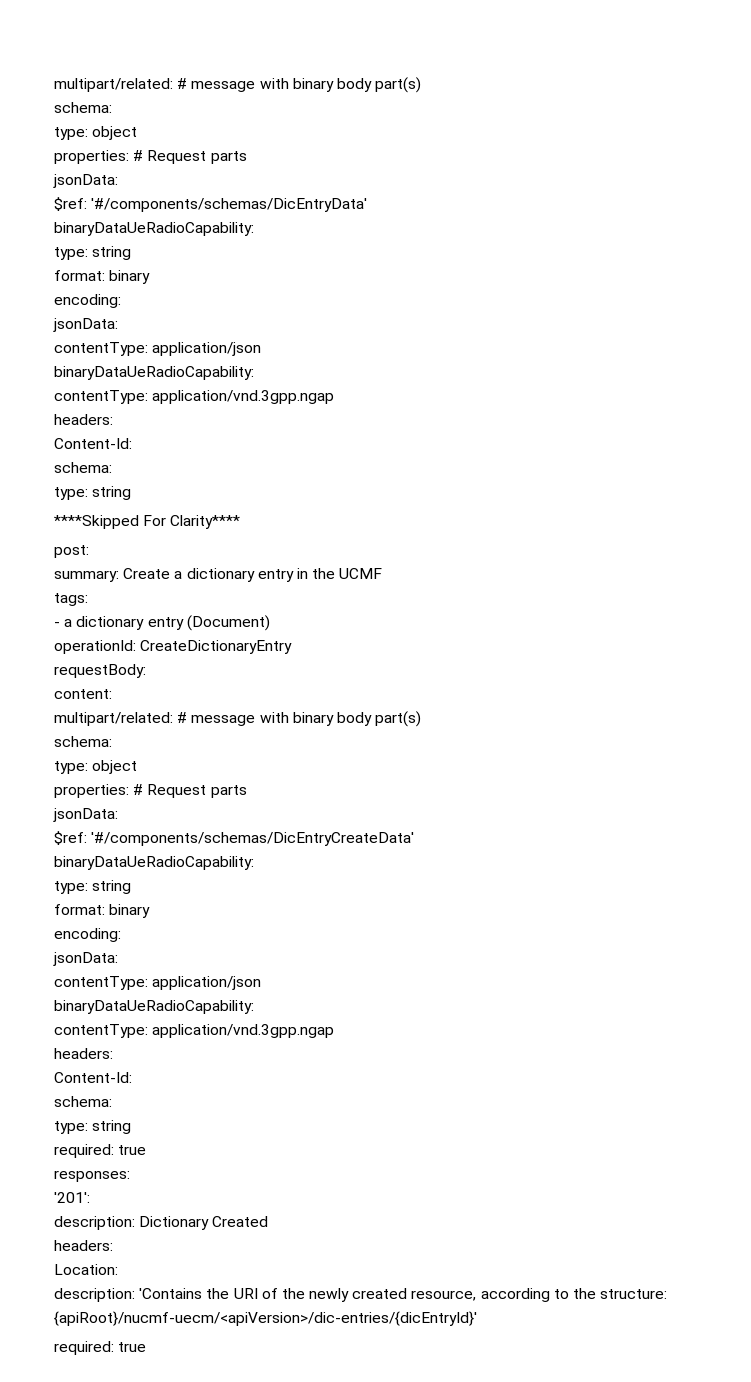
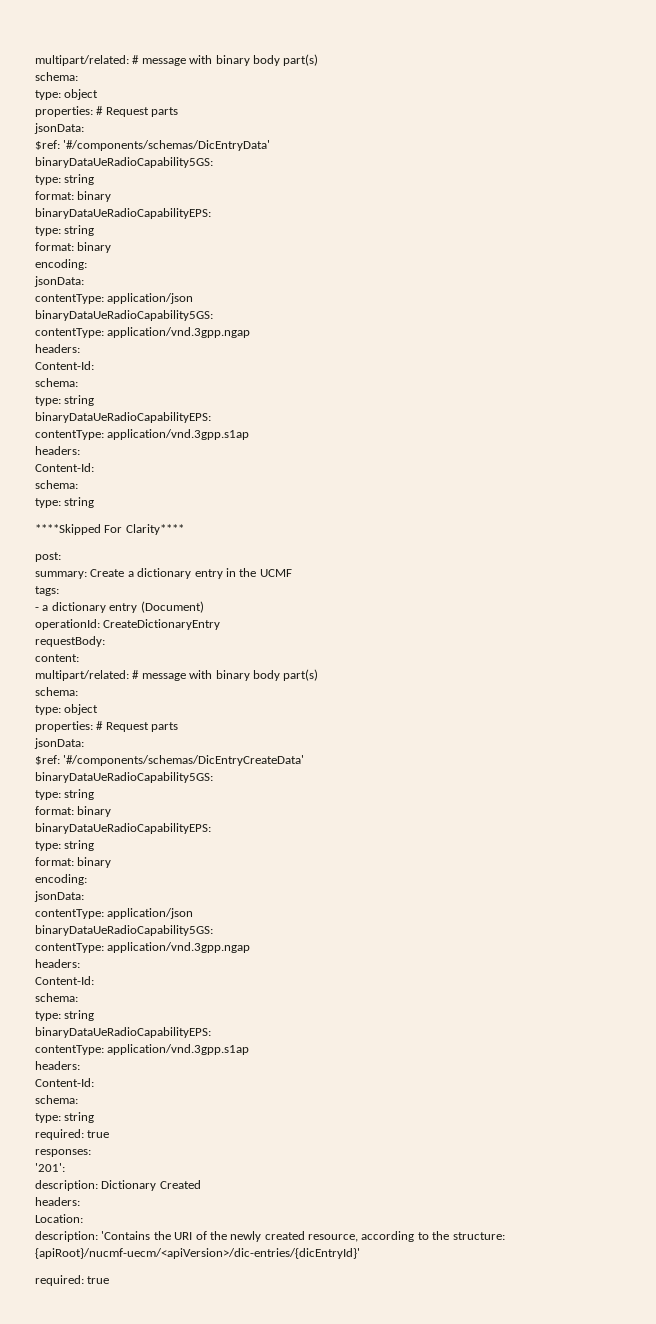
  $ref: '#/components/schemas/DicEntryData'
- binaryDataUeRadioCapability:
+ binaryDataUeRadioCapability5GS:
+ type: string
+ format: binary
+ binaryDataUeRadioCapabilityEPS:
  type: string
  format: binary
  encoding:
  jsonData:
  contentType: application/json
- binaryDataUeRadioCapability:
+ binaryDataUeRadioCapability5GS:
  contentType: application/vnd.3gpp.ngap
+ headers:
+ Content-Id:
+ schema:
+ type: string
+ binaryDataUeRadioCapabilityEPS:
+ contentType: application/vnd.3gpp.s1ap
  $ref: '#/components/schemas/DicEntryCreateData'
- binaryDataUeRadioCapability:
+ binaryDataUeRadioCapability5GS:
+ type: string
+ format: binary
+ binaryDataUeRadioCapabilityEPS:
  type: string
  format: binary
  encoding:
  jsonData:
  contentType: application/json
- binaryDataUeRadioCapability:
+ binaryDataUeRadioCapability5GS:
  contentType: application/vnd.3gpp.ngap
+ headers:
+ Content-Id:
+ schema:
+ type: string
+ binaryDataUeRadioCapabilityEPS:
+ contentType: application/vnd.3gpp.s1ap

